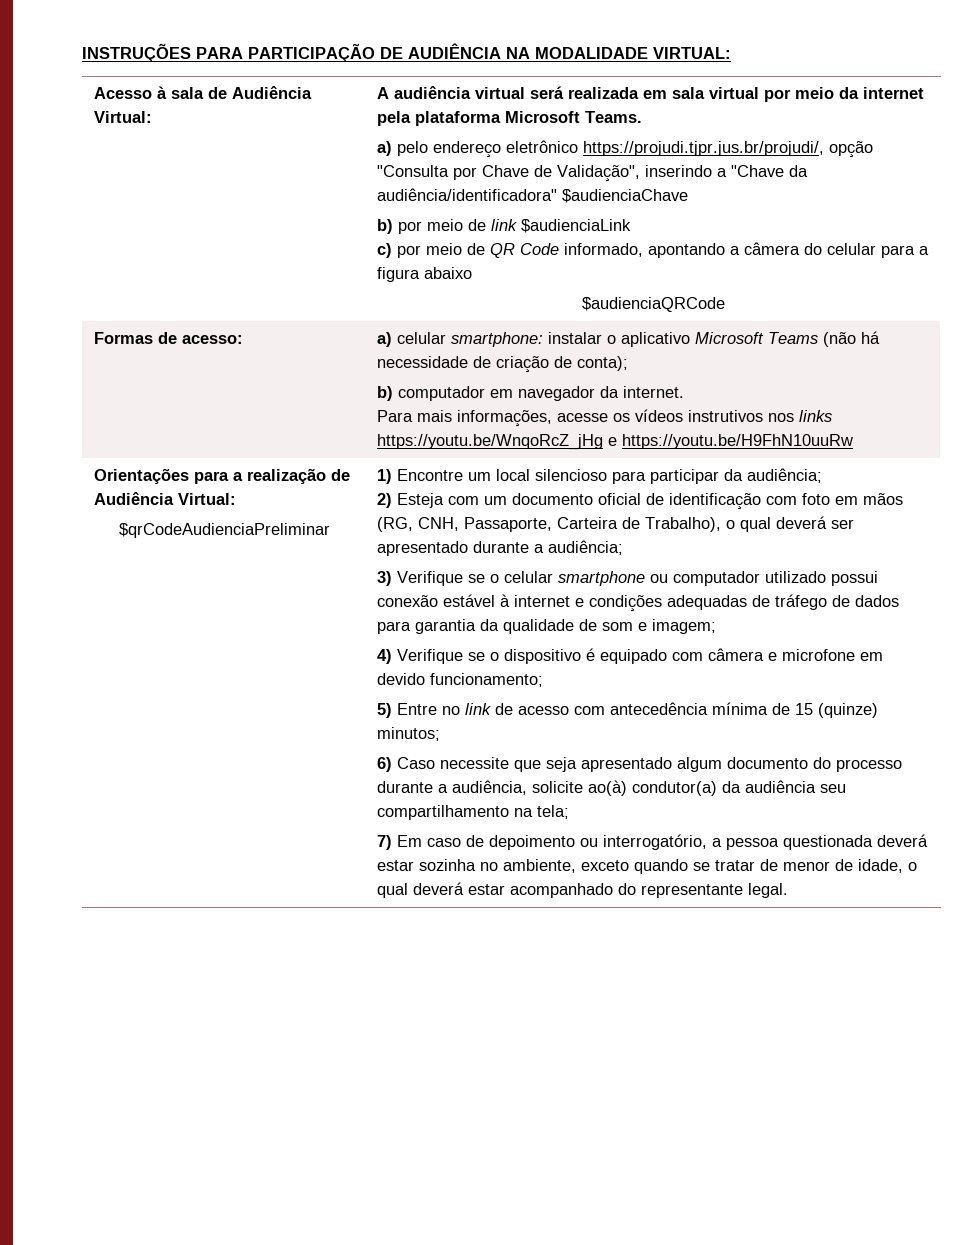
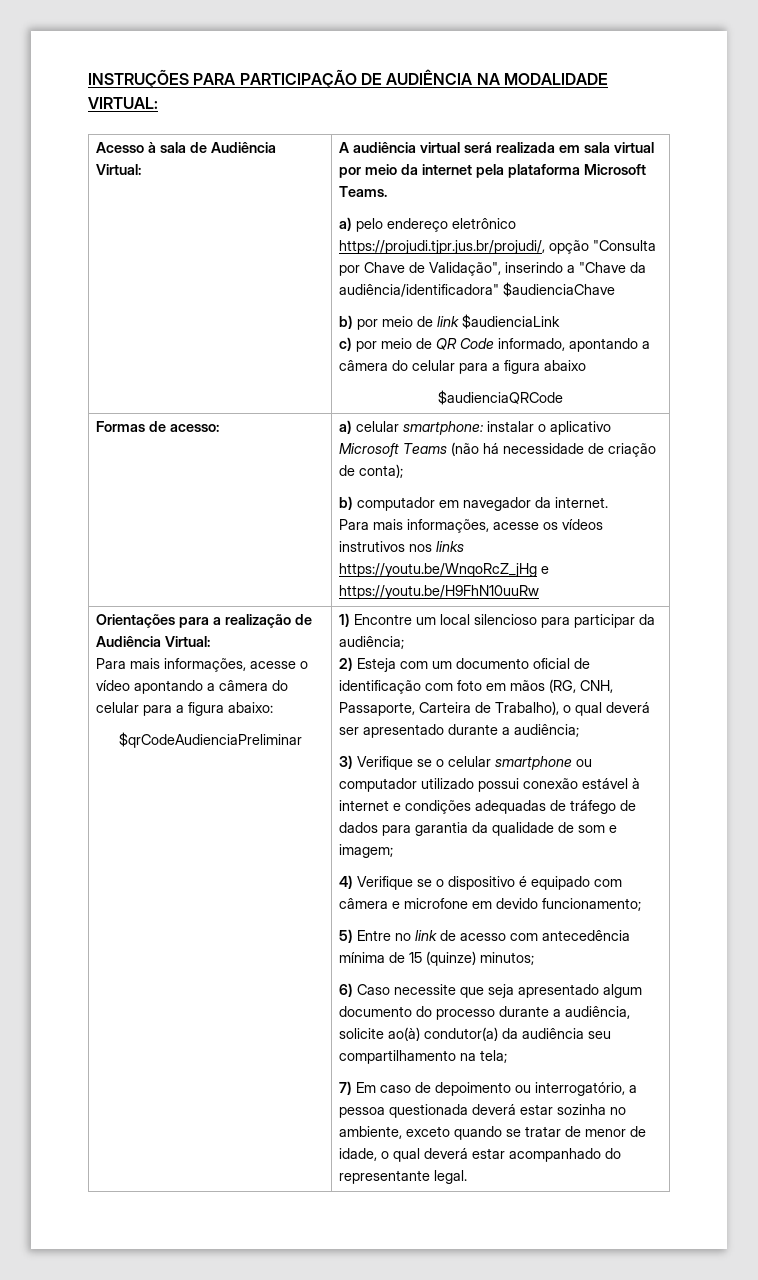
+ Para mais informações, acesse o vídeo apontando a câmera do celular para a figura abaixo:

